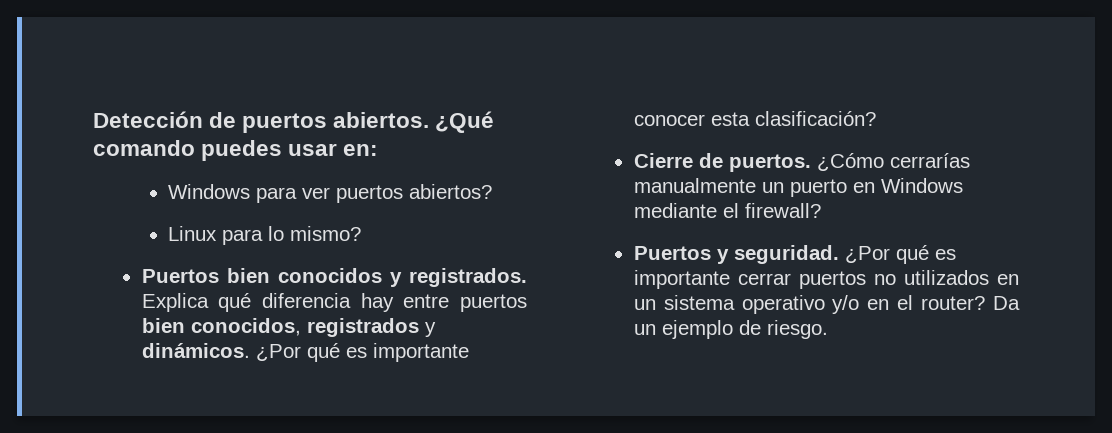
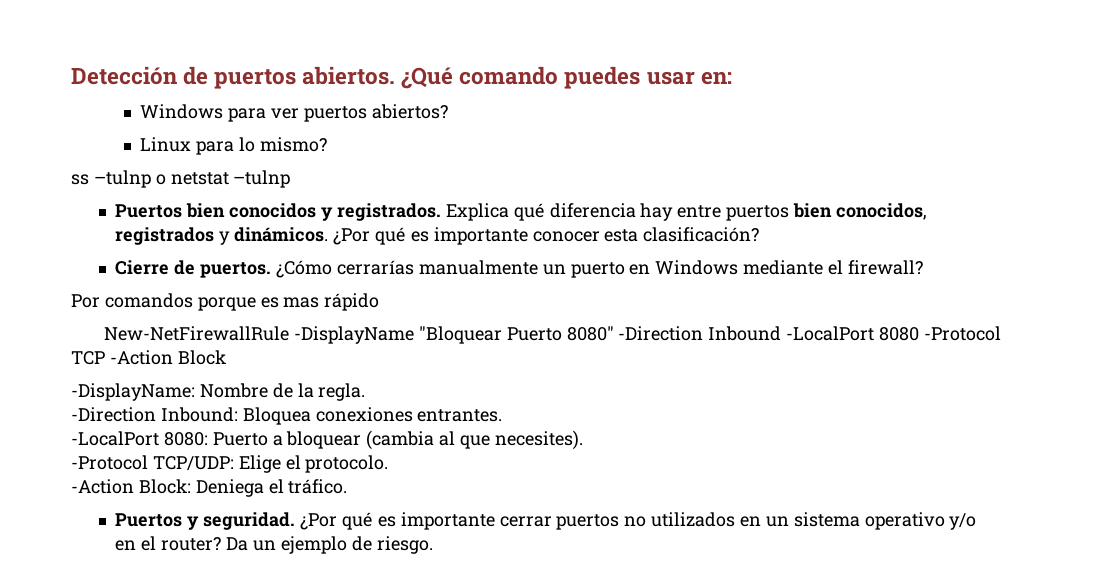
+ ss –tulnp o netstat –tulnp
+ Por comandos porque es mas rápido
+ New-NetFirewallRule -DisplayName "Bloquear Puerto 8080" -Direction Inbound -LocalPort 8080 -Protocol TCP -Action Block
+ -DisplayName: Nombre de la regla.
+ -Direction Inbound: Bloquea conexiones entrantes.
+ -LocalPort 8080: Puerto a bloquear (cambia al que necesites).
+ -Protocol TCP/UDP: Elige el protocolo.
+ -Action Block: Deniega el tráfico.

